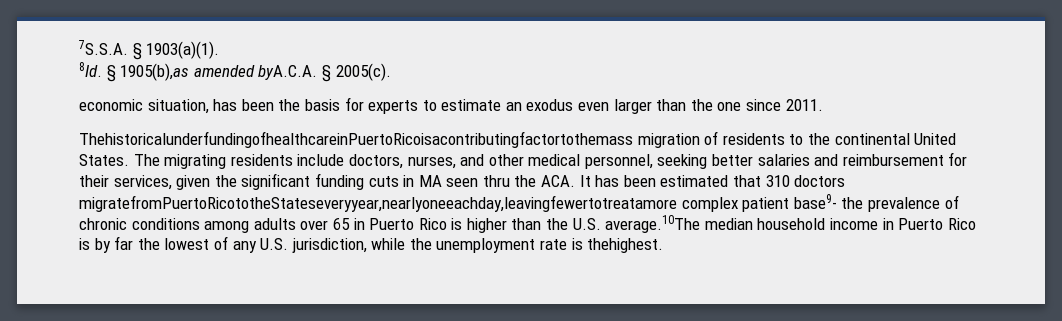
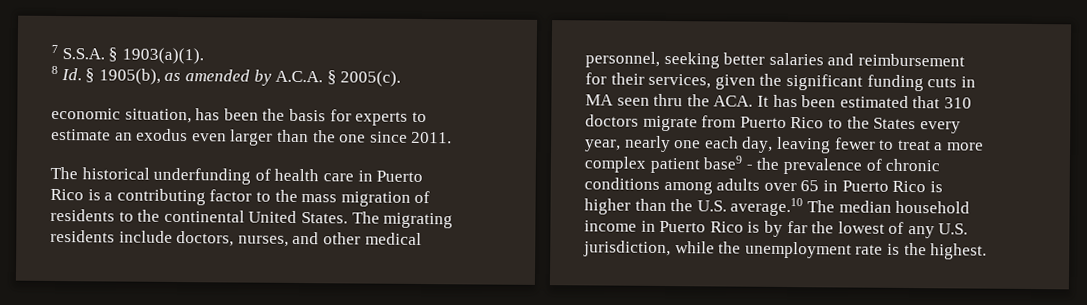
- 7S.S.A. § 1903(a)(1).
+ 7 S.S.A. § 1903(a)(1).
- 8Id. § 1905(b),as amended byA.C.A. § 2005(c).
+ 8 Id. § 1905(b), as amended by A.C.A. § 2005(c).
- ThehistoricalunderfundingofhealthcareinPuertoRicoisacontributingfactortothemass migration of residents to the continental United States.
+ The historical underfunding of health care in Puerto Rico is a contributing factor to the mass migration of residents to the continental United States.
- The migrating residents include doctors, nurses, and other medical personnel, seeking better salaries and reimbursement for their services, given the significant funding cuts in MA seen thru the ACA. It has been estimated that 310 doctors migratefromPuertoRicototheStateseveryyear,nearlyoneeachday,leavingfewertotreatamore complex patient base9- the prevalence of chronic conditions among adults over 65 in Puerto Rico is higher than the U.S. average.10The median household income in Puerto Rico is by far the lowest of any U.S. jurisdiction, while the unemployment rate is thehighest.
+ The migrating residents include doctors, nurses, and other medical personnel, seeking better salaries and reimbursement for their services, given the significant funding cuts in MA seen thru the ACA. It has been estimated that 310 doctors migrate from Puerto Rico to the States every year, nearly one each day, leaving fewer to treat a more complex patient base9 - the prevalence of chronic conditions among adults over 65 in Puerto Rico is higher than the U.S. average.10 The median household income in Puerto Rico is by far the lowest of any U.S. jurisdiction, while the unemployment rate is the highest.

